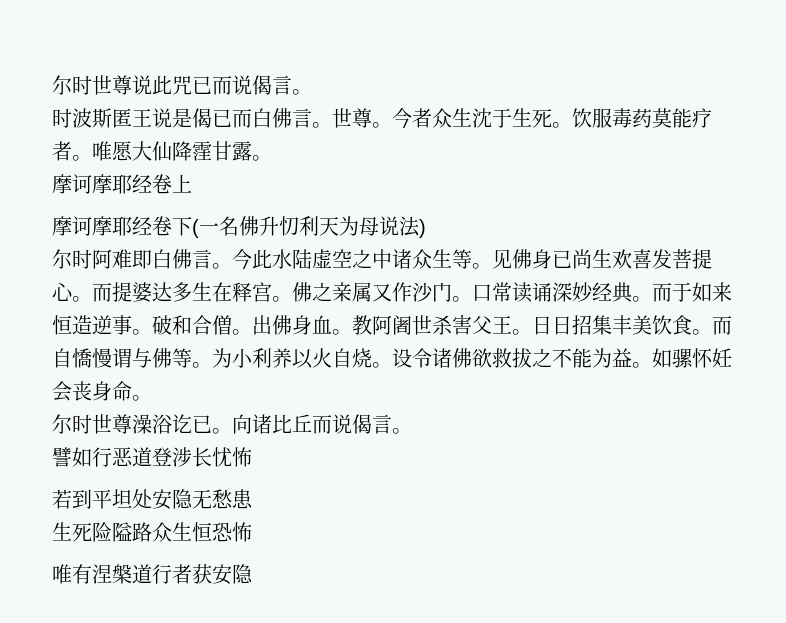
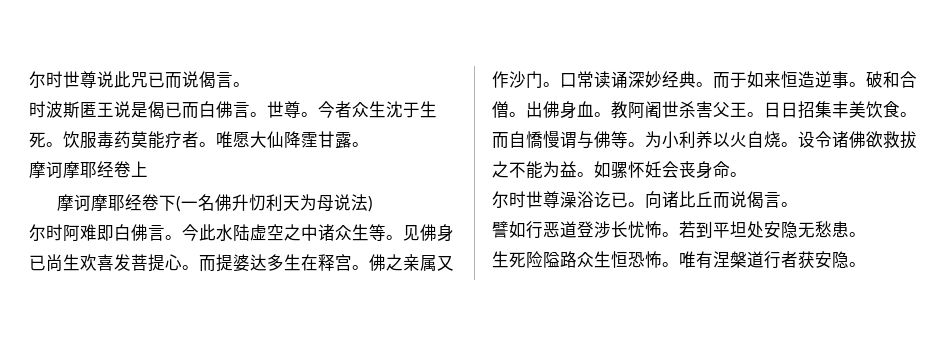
- 譬如行恶道登涉长忧怖
- 若到平坦处安隐无愁患
+ 譬如行恶道登涉长忧怖。若到平坦处安隐无愁患。
- 生死险隘路众生恒恐怖
- 唯有涅槃道行者获安隐
+ 生死险隘路众生恒恐怖。唯有涅槃道行者获安隐。

